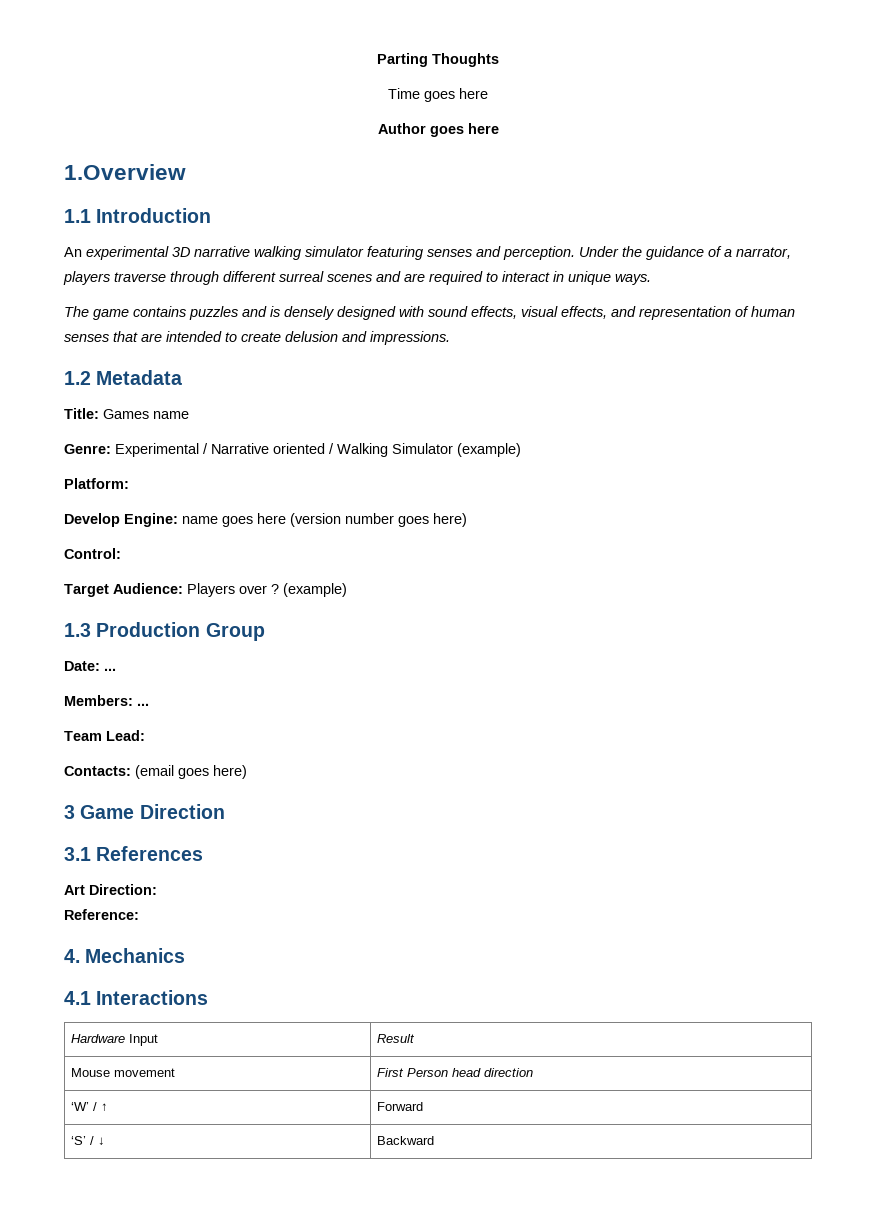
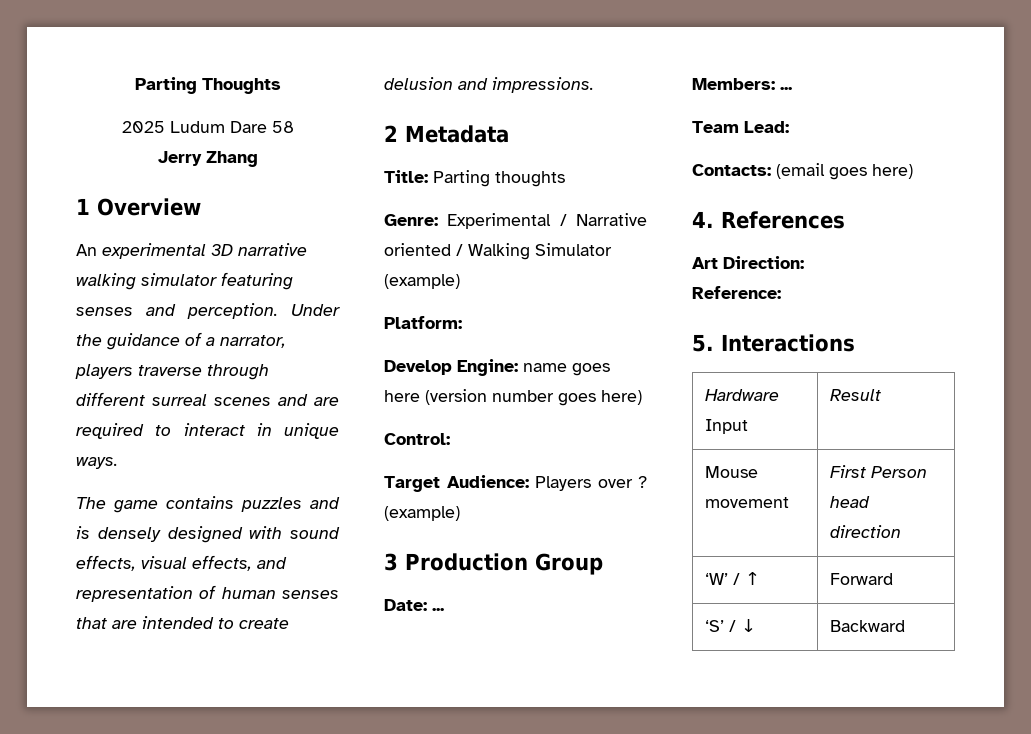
- Time goes here
- Author goes here
- 1.Overview
- 1.1 Introduction
+ 2025 Ludum Dare 58
+ Jerry Zhang
+ 1 Overview
- 1.2 Metadata
+ 2 Metadata
- Title: Games name
+ Title: Parting thoughts
- 1.3 Production Group
+ 3 Production Group
- 3 Game Direction
- 3.1 References
+ 4. References
- 4. Mechanics
- 4.1 Interactions
+ 5. Interactions

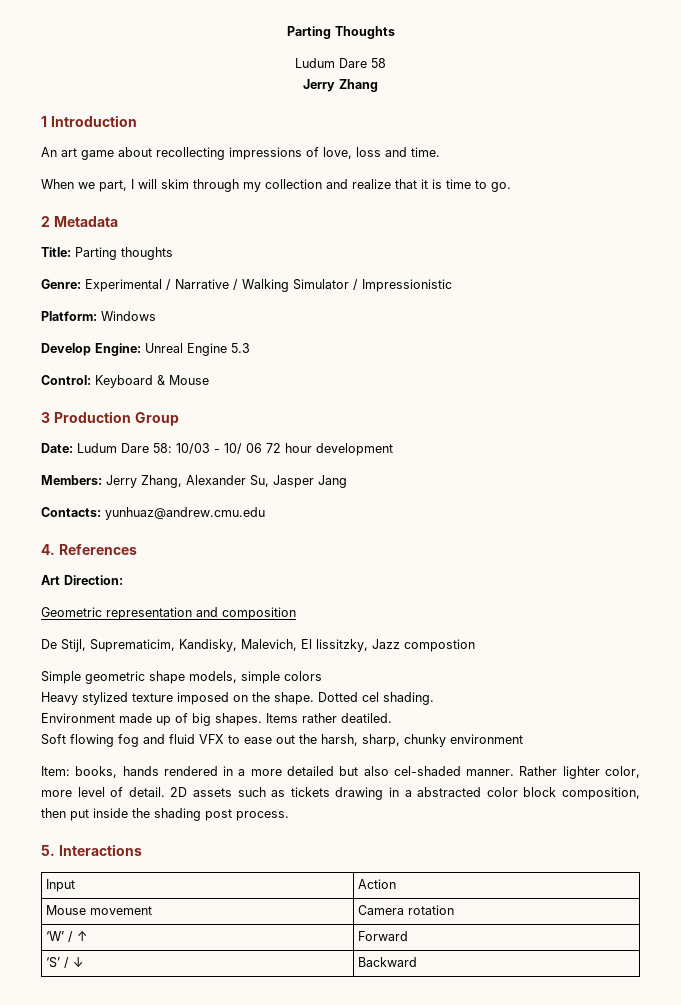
- 2025 Ludum Dare 58
+ Ludum Dare 58
- 1 Overview
+ 1 Introduction
- An experimental 3D narrative walking simulator featuring senses and perception. Under the guidance of a narrator, players traverse through different surreal scenes and are required to interact in unique ways.
- The game contains puzzles and is densely designed with sound effects, visual effects, and representation of human senses that are intended to create delusion and impressions.
+ An art game about recollecting impressions of love, loss and time.
+ When we part, I will skim through my collection and realize that it is time to go.
- Genre: Experimental / Narrative oriented / Walking Simulator (example)
+ Genre: Experimental / Narrative / Walking Simulator / Impressionistic
- Platform:
+ Platform: Windows
- Develop Engine: name goes here (version number goes here)
- Control:
- Target Audience: Players over ? (example)
+ Develop Engine: Unreal Engine 5.3
+ Control: Keyboard & Mouse
  3 Production Group
- Date: ...
- Members: ...
- Team Lead:
- Contacts: (email goes here)
+ Date: Ludum Dare 58: 10/03 - 10/ 06 72 hour development
+ Members: Jerry Zhang, Alexander Su, Jasper Jang
+ Contacts: yunhuaz@andrew.cmu.edu
  4. References
  Art Direction:
- Reference:
+ Geometric representation and composition
+ De Stijl, Suprematicim, Kandisky, Malevich, El lissitzky, Jazz compostion
+ Simple geometric shape models, simple colors
+ Heavy stylized texture imposed on the shape. Dotted cel shading.
+ Environment made up of big shapes. Items rather deatiled.
+ Soft flowing fog and fluid VFX to ease out the harsh, sharp, chunky environment
+ Item: books, hands rendered in a more detailed but also cel-shaded manner. Rather lighter color, more level of detail. 2D assets such as tickets drawing in a abstracted color block composition, then put inside the shading post process.
- Hardware Input | Result
+ Input | Action
- Mouse movement | First Person head direction
+ Mouse movement | Camera rotation

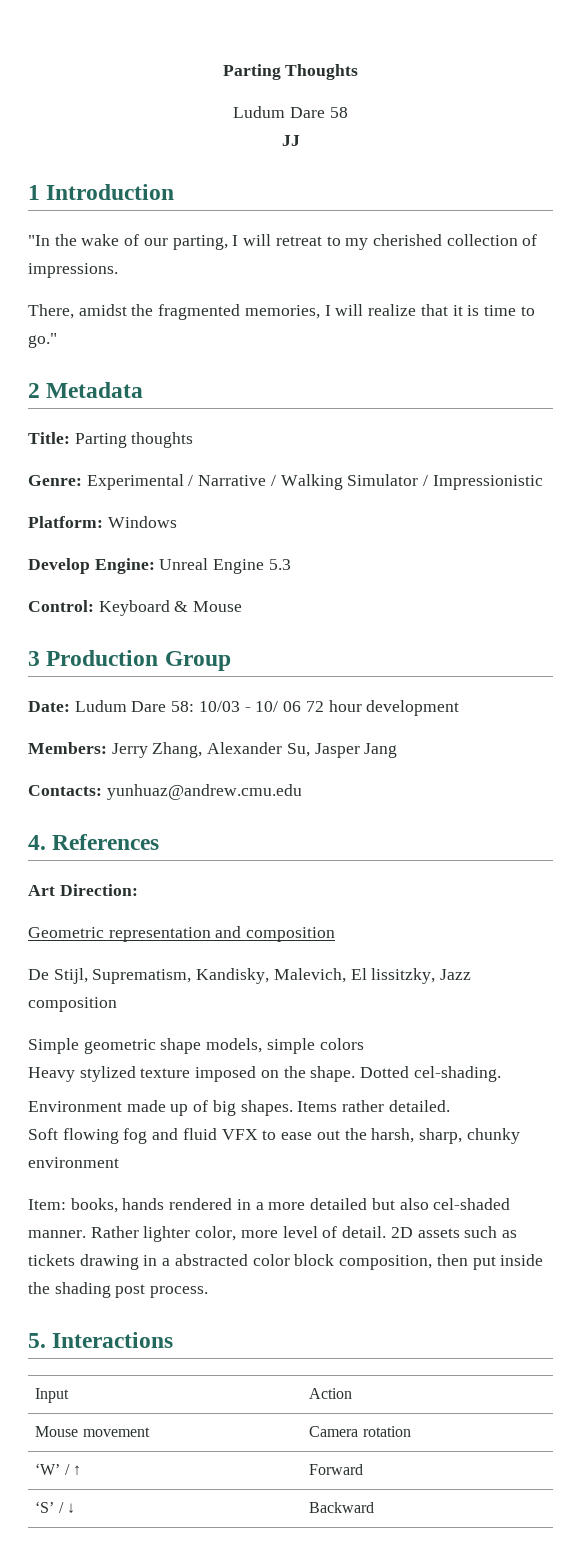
- Jerry Zhang
+ JJ
- An art game about recollecting impressions of love, loss and time.
- When we part, I will skim through my collection and realize that it is time to go.
+ "In the wake of our parting, I will retreat to my cherished collection of impressions.
+ There, amidst the fragmented memories, I will realize that it is time to go."
- De Stijl, Suprematicim, Kandisky, Malevich, El lissitzky, Jazz compostion
+ De Stijl, Suprematism, Kandisky, Malevich, El lissitzky, Jazz composition
- Dotted cel shading.
+ Dotted cel-shading.
- Items rather deatiled.
+ Items rather detailed.

